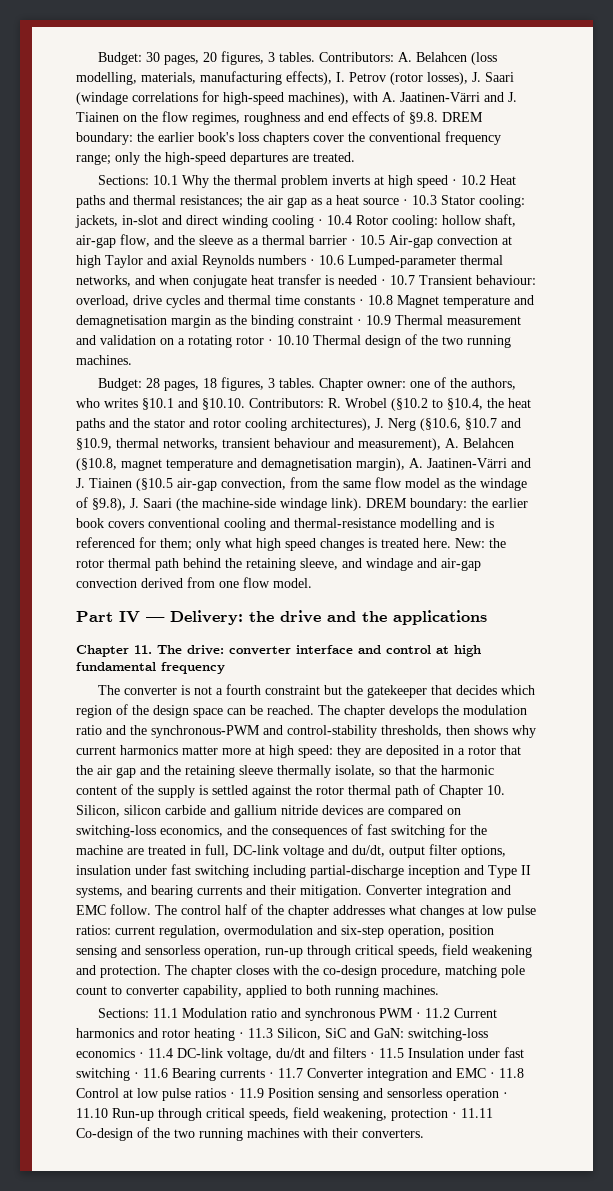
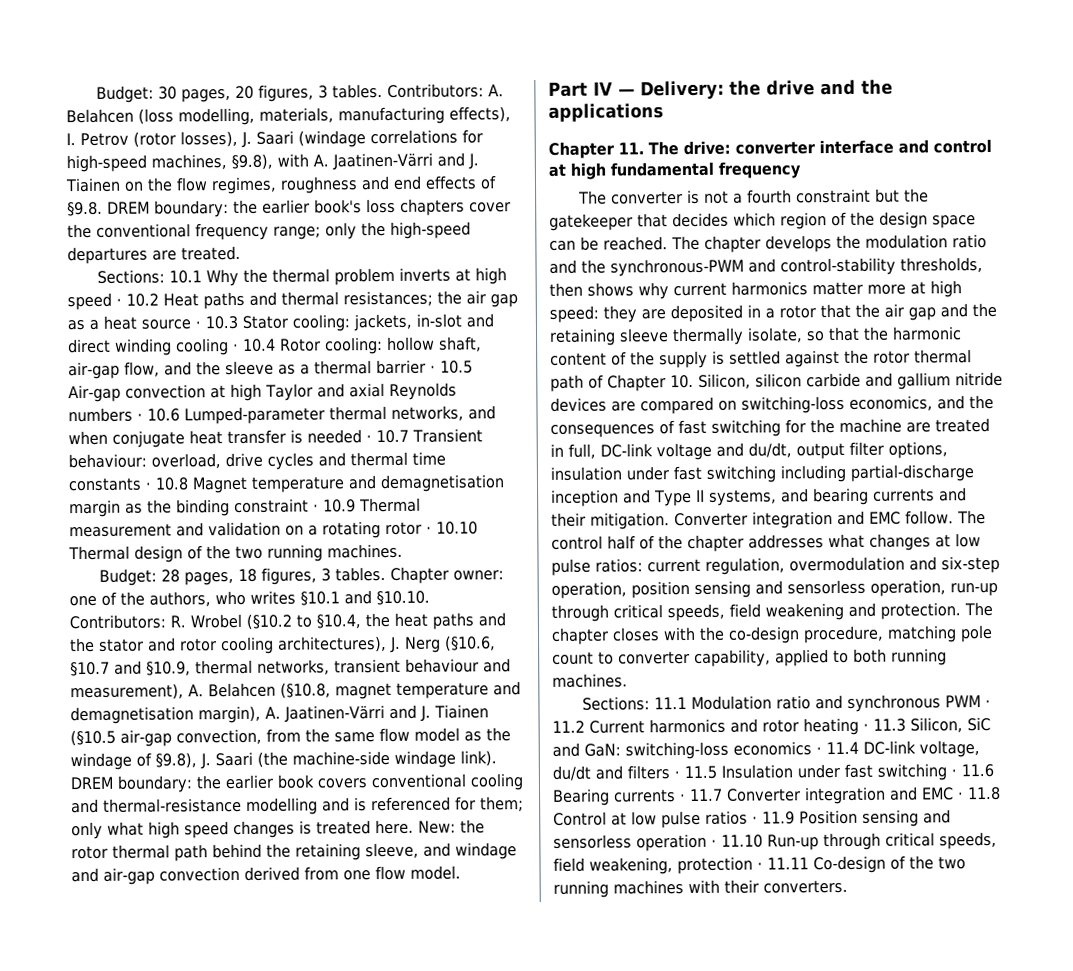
- Contributors: A. Belahcen (loss modelling, materials, manufacturing effects), I. Petrov (rotor losses), J. Saari (windage correlations for high-speed machines), with A. Jaatinen-Värri and J. Tiainen on the flow regimes, roughness and end effects of §9.8. DREM boundary: the earlier book's loss chapters cover the conventional frequency range; only the high-speed departures are treated.
+ Contributors: A. Belahcen (loss modelling, materials, manufacturing effects), I. Petrov (rotor losses), J. Saari (windage correlations for high-speed machines, §9.8), with A. Jaatinen-Värri and J. Tiainen on the flow regimes, roughness and end effects of §9.8. DREM boundary: the earlier book's loss chapters cover the conventional frequency range; only the high-speed departures are treated.

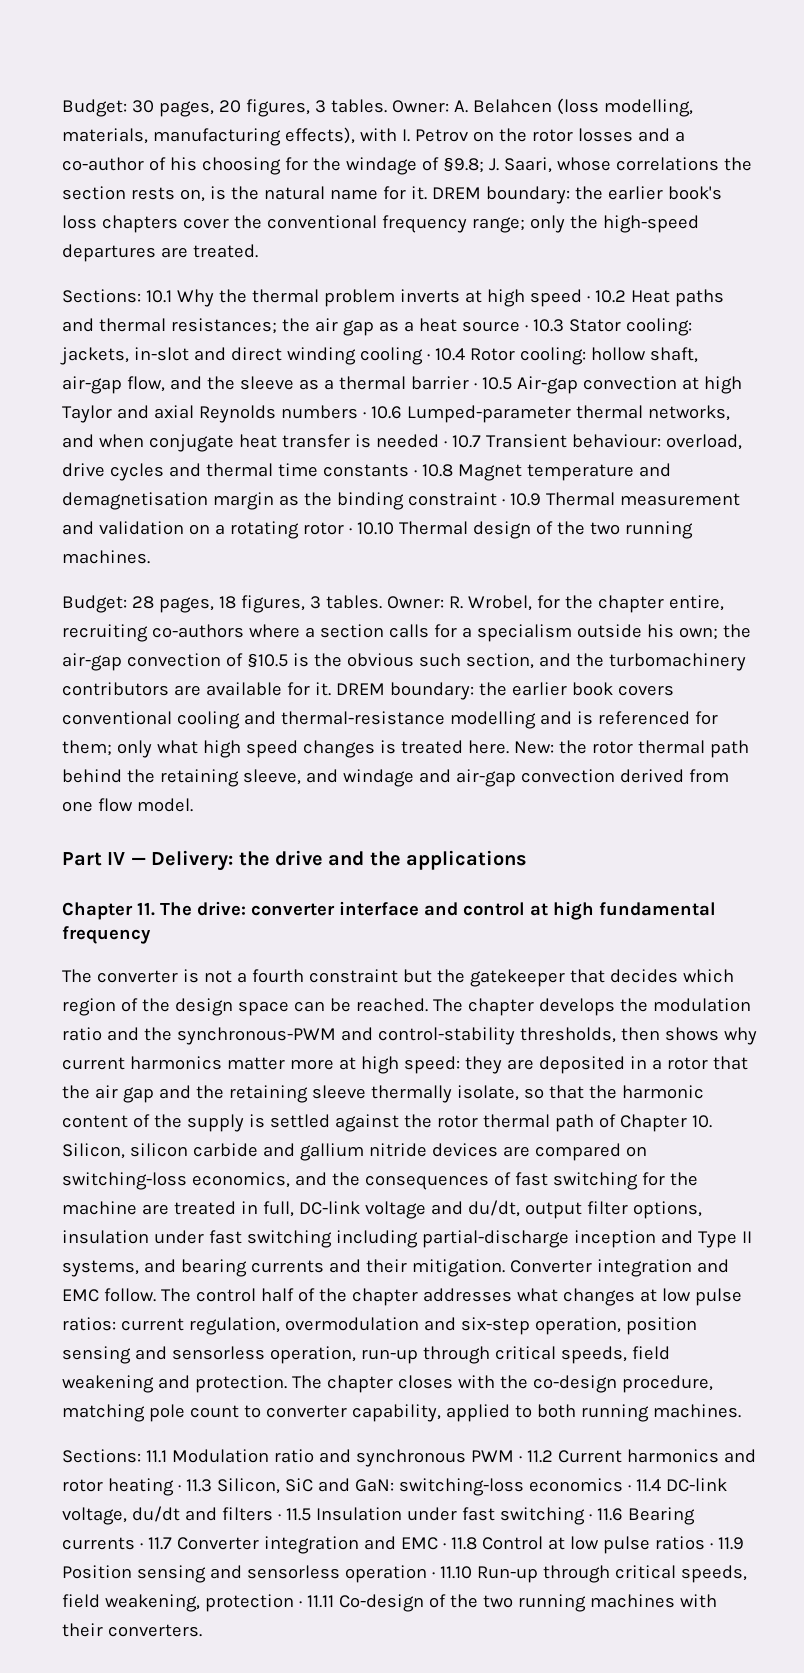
- Contributors: A. Belahcen (loss modelling, materials, manufacturing effects), I. Petrov (rotor losses), J. Saari (windage correlations for high-speed machines, §9.8), with A. Jaatinen-Värri and J. Tiainen on the flow regimes, roughness and end effects of §9.8. DREM boundary: the earlier book's loss chapters cover the conventional frequency range; only the high-speed departures are treated.
+ Owner: A. Belahcen (loss modelling, materials, manufacturing effects), with I. Petrov on the rotor losses and a co-author of his choosing for the windage of §9.8; J. Saari, whose correlations the section rests on, is the natural name for it. DREM boundary: the earlier book's loss chapters cover the conventional frequency range; only the high-speed departures are treated.
- Chapter owner: one of the authors, who writes §10.1 and §10.10. Contributors: R. Wrobel (§10.2 to §10.4, the heat paths and the stator and rotor cooling architectures), J. Nerg (§10.6, §10.7 and §10.9, thermal networks, transient behaviour and measurement), A. Belahcen (§10.8, magnet temperature and demagnetisation margin), A. Jaatinen-Värri and J. Tiainen (§10.5 air-gap convection, from the same flow model as the windage of §9.8), J. Saari (the machine-side windage link).
+ Owner: R. Wrobel, for the chapter entire, recruiting co-authors where a section calls for a specialism outside his own; the air-gap convection of §10.5 is the obvious such section, and the turbomachinery contributors are available for it.

